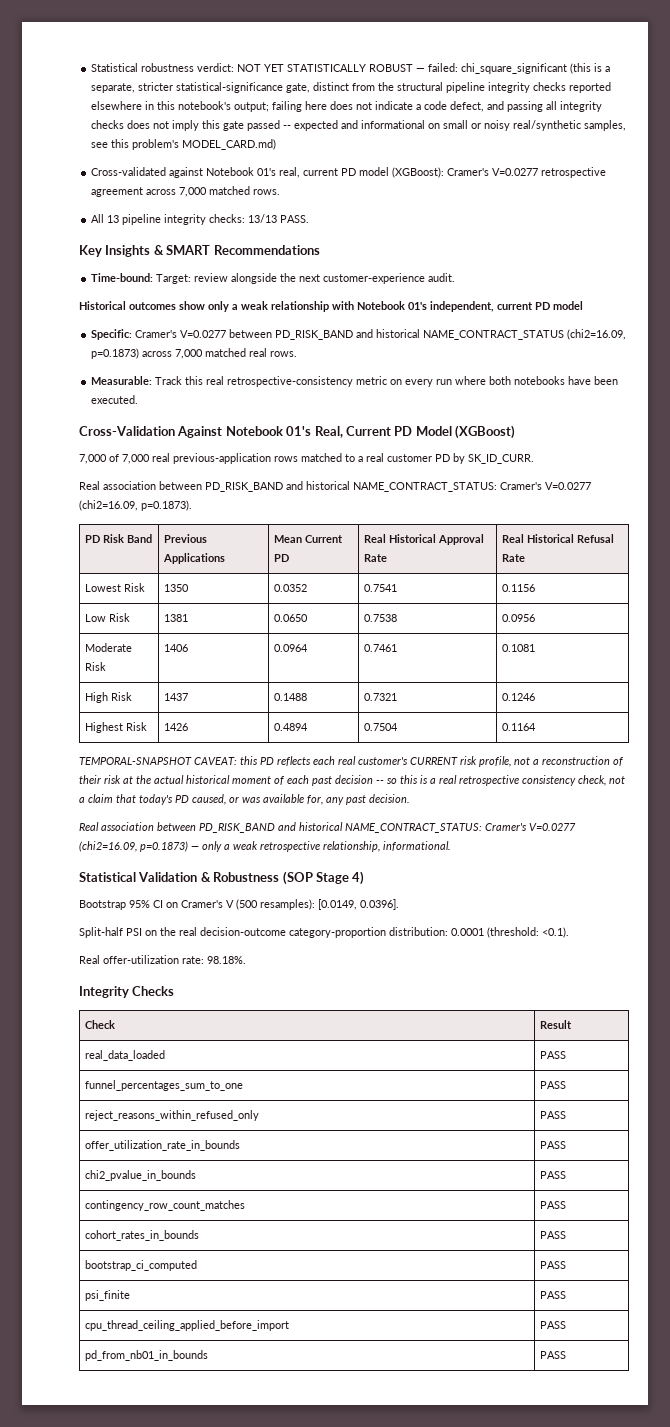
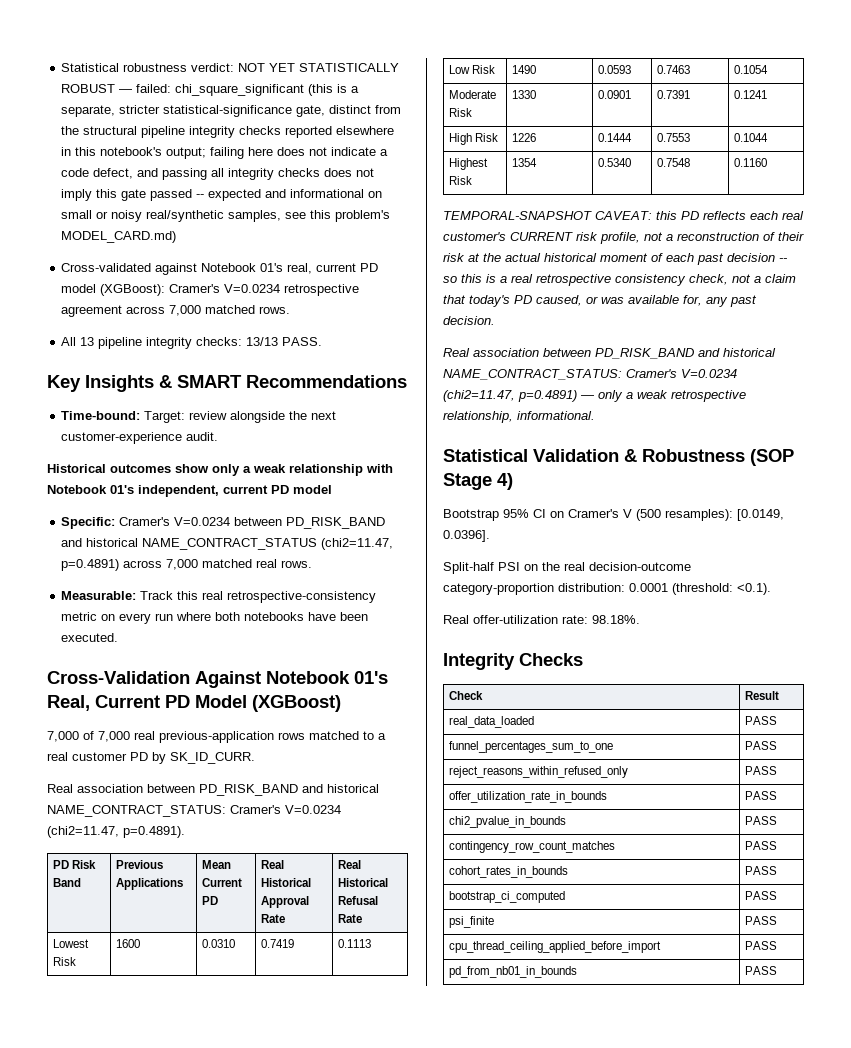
- Cross-validated against Notebook 01's real, current PD model (XGBoost): Cramer's V=0.0277 retrospective agreement across 7,000 matched rows.
+ Cross-validated against Notebook 01's real, current PD model (XGBoost): Cramer's V=0.0234 retrospective agreement across 7,000 matched rows.
- Specific: Cramer's V=0.0277 between PD_RISK_BAND and historical NAME_CONTRACT_STATUS (chi2=16.09, p=0.1873) across 7,000 matched real rows.
+ Specific: Cramer's V=0.0234 between PD_RISK_BAND and historical NAME_CONTRACT_STATUS (chi2=11.47, p=0.4891) across 7,000 matched real rows.
- Real association between PD_RISK_BAND and historical NAME_CONTRACT_STATUS: Cramer's V=0.0277 (chi2=16.09, p=0.1873).
+ Real association between PD_RISK_BAND and historical NAME_CONTRACT_STATUS: Cramer's V=0.0234 (chi2=11.47, p=0.4891).
- Lowest Risk | 1350 | 0.0352 | 0.7541 | 0.1156
- Low Risk | 1381 | 0.0650 | 0.7538 | 0.0956
- Moderate Risk | 1406 | 0.0964 | 0.7461 | 0.1081
- High Risk | 1437 | 0.1488 | 0.7321 | 0.1246
- Highest Risk | 1426 | 0.4894 | 0.7504 | 0.1164
+ Lowest Risk | 1600 | 0.0310 | 0.7419 | 0.1113
+ Low Risk | 1490 | 0.0593 | 0.7463 | 0.1054
+ Moderate Risk | 1330 | 0.0901 | 0.7391 | 0.1241
+ High Risk | 1226 | 0.1444 | 0.7553 | 0.1044
+ Highest Risk | 1354 | 0.5340 | 0.7548 | 0.1160
- Real association between PD_RISK_BAND and historical NAME_CONTRACT_STATUS: Cramer's V=0.0277 (chi2=16.09, p=0.1873) — only a weak retrospective relationship, informational.
+ Real association between PD_RISK_BAND and historical NAME_CONTRACT_STATUS: Cramer's V=0.0234 (chi2=11.47, p=0.4891) — only a weak retrospective relationship, informational.

